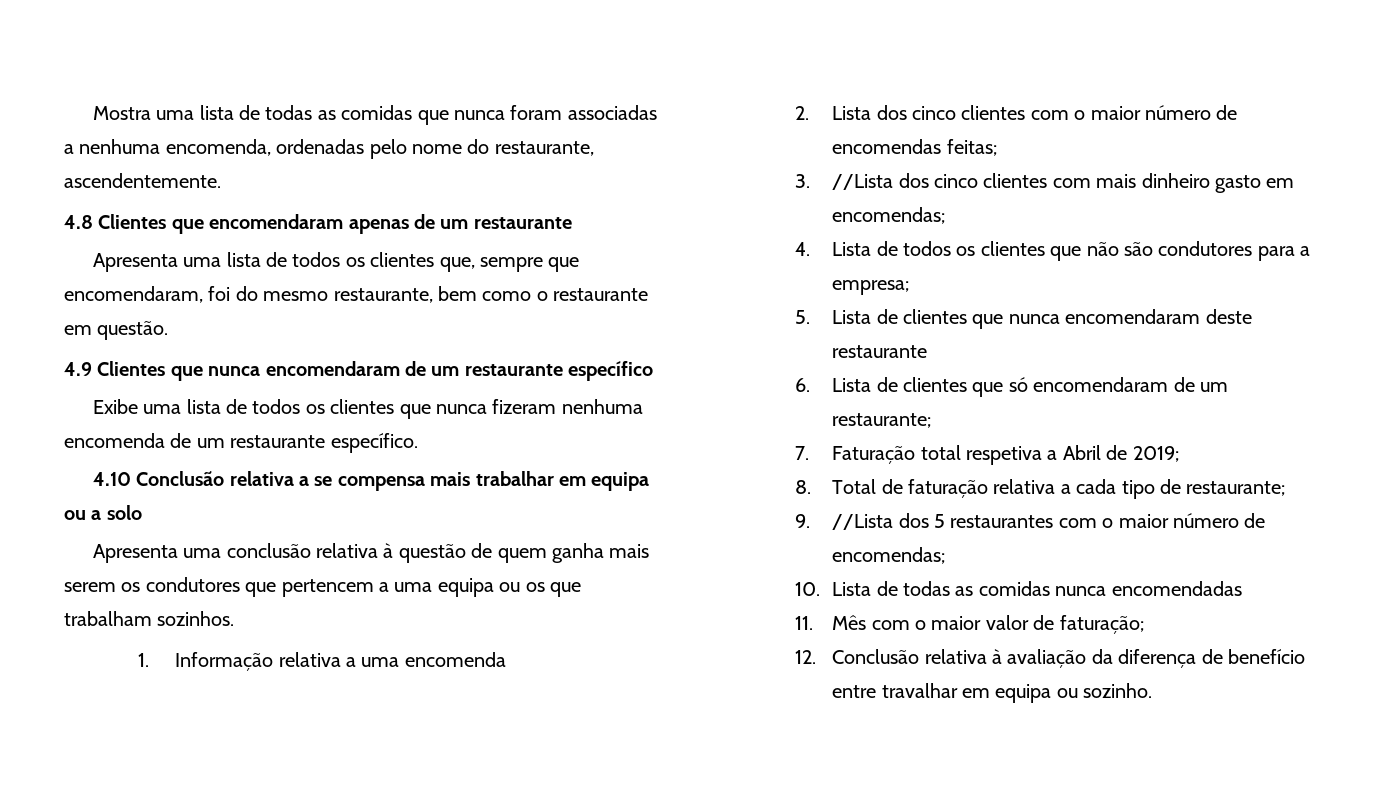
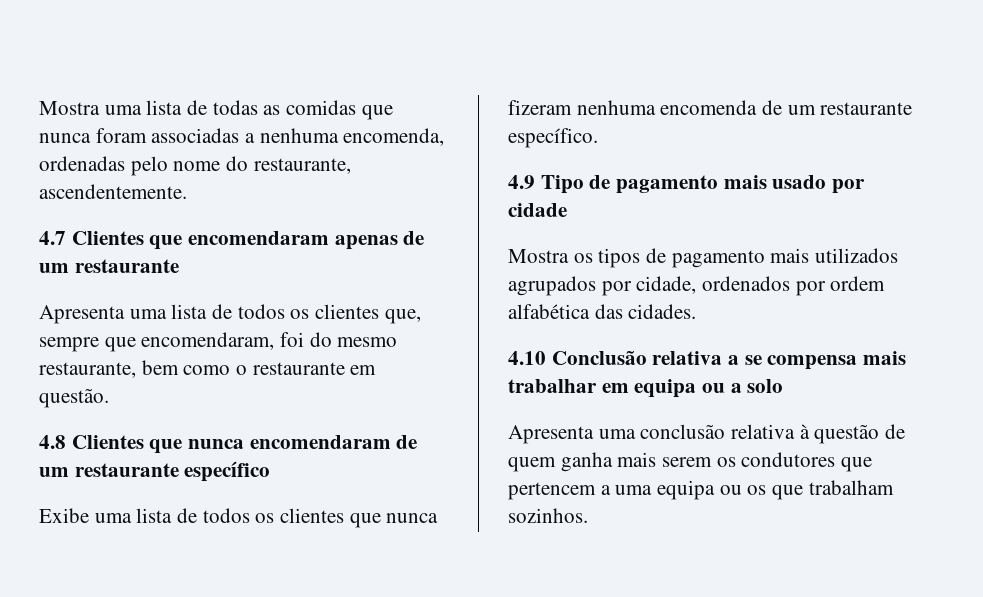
- 4.8 Clientes que encomendaram apenas de um restaurante
+ 4.7 Clientes que encomendaram apenas de um restaurante
- 4.9 Clientes que nunca encomendaram de um restaurante específico
+ 4.8 Clientes que nunca encomendaram de um restaurante específico
+ 4.9 Tipo de pagamento mais usado por cidade
+ Mostra os tipos de pagamento mais utilizados agrupados por cidade, ordenados por ordem alfabética das cidades.
- 1. Informação relativa a uma encomenda
- 2. Lista dos cinco clientes com o maior número de encomendas feitas;
- 3. //Lista dos cinco clientes com mais dinheiro gasto em encomendas;
- 4. Lista de todos os clientes que não são condutores para a empresa;
- 5. Lista de clientes que nunca encomendaram deste restaurante
- 6. Lista de clientes que só encomendaram de um restaurante;
- 7. Faturação total respetiva a Abril de 2019;
- 8. Total de faturação relativa a cada tipo de restaurante;
- 9. //Lista dos 5 restaurantes com o maior número de encomendas;
- 10. Lista de todas as comidas nunca encomendadas
- 11. Mês com o maior valor de faturação;
- 12. Conclusão relativa à avaliação da diferença de benefício entre travalhar em equipa ou sozinho.

